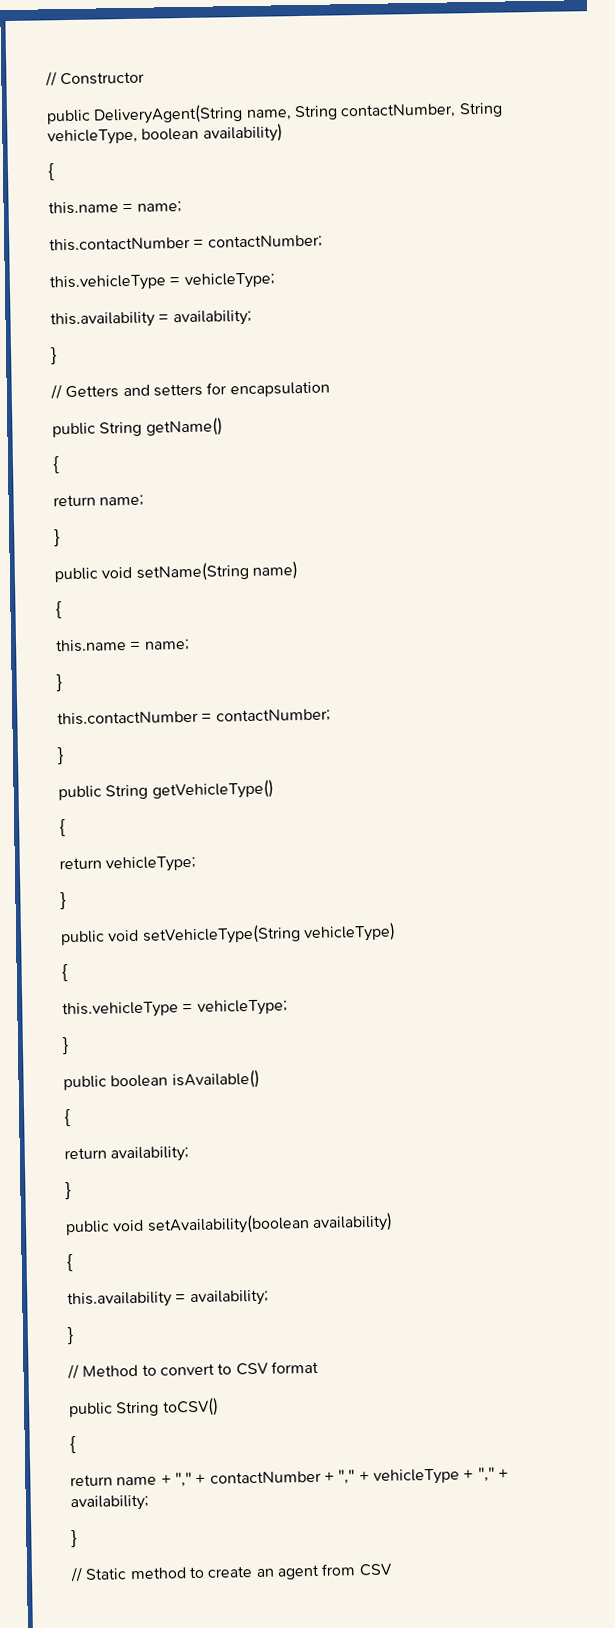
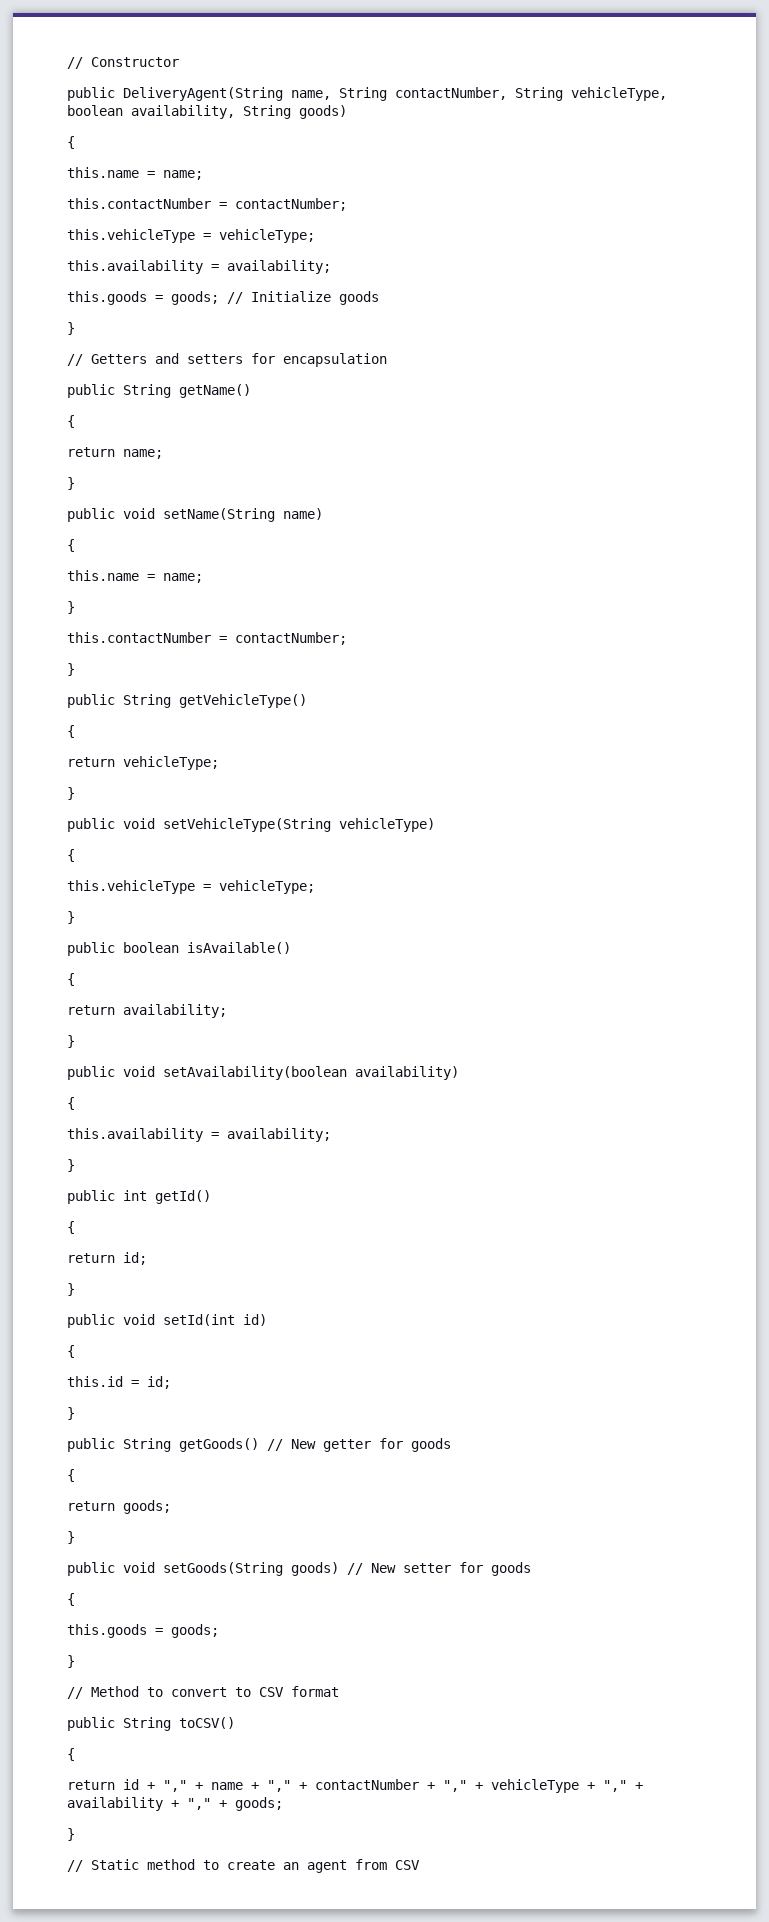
- public DeliveryAgent(String name, String contactNumber, String vehicleType, boolean availability)
+ public DeliveryAgent(String name, String contactNumber, String vehicleType, boolean availability, String goods)
+ this.goods = goods; // Initialize goods
+ public int getId()
+ {
+ return id;
+ }
+ public void setId(int id)
+ {
+ this.id = id;
+ }
+ public String getGoods() // New getter for goods
+ {
+ return goods;
+ }
+ public void setGoods(String goods) // New setter for goods
+ {
+ this.goods = goods;
+ }
- return name + "," + contactNumber + "," + vehicleType + "," + availability;
+ return id + "," + name + "," + contactNumber + "," + vehicleType + "," + availability + "," + goods;

